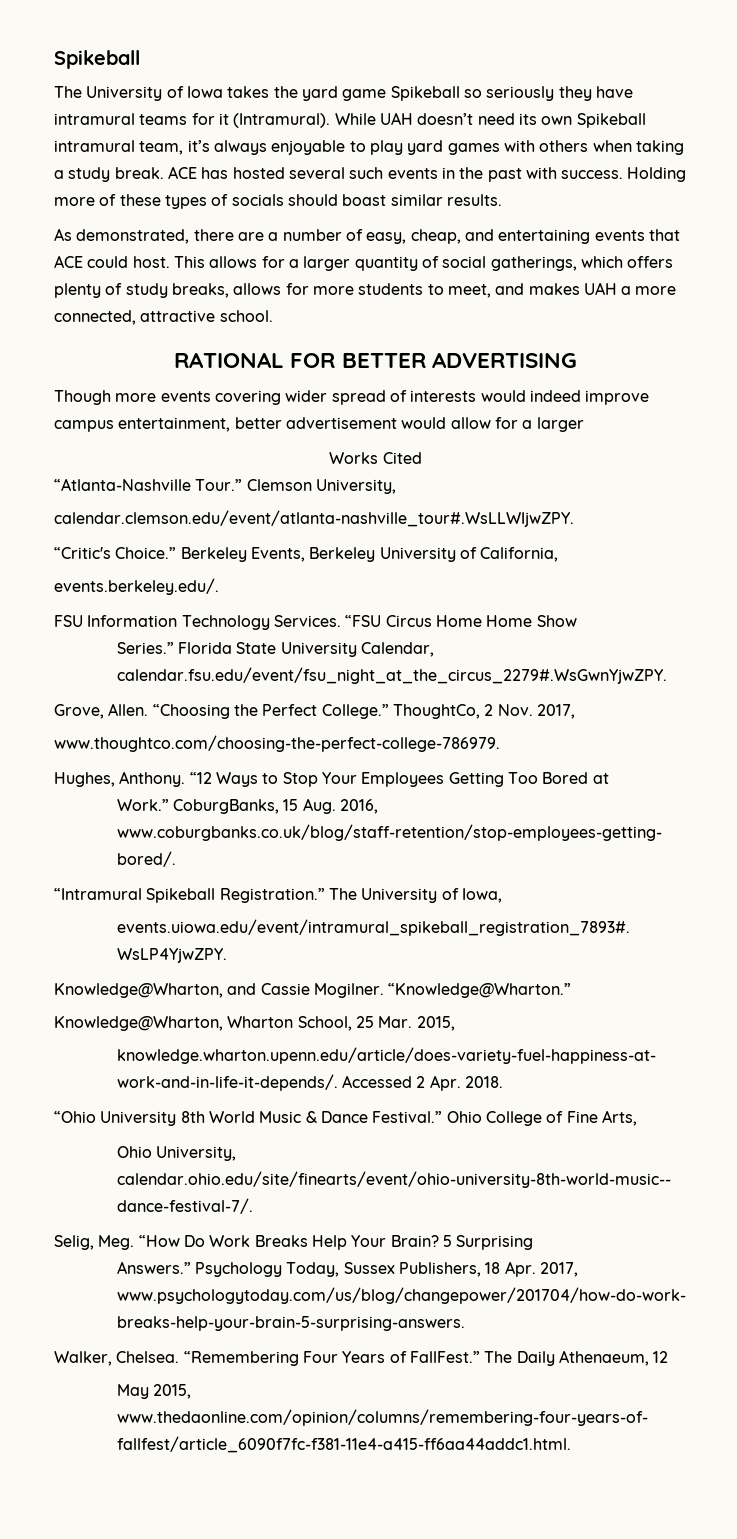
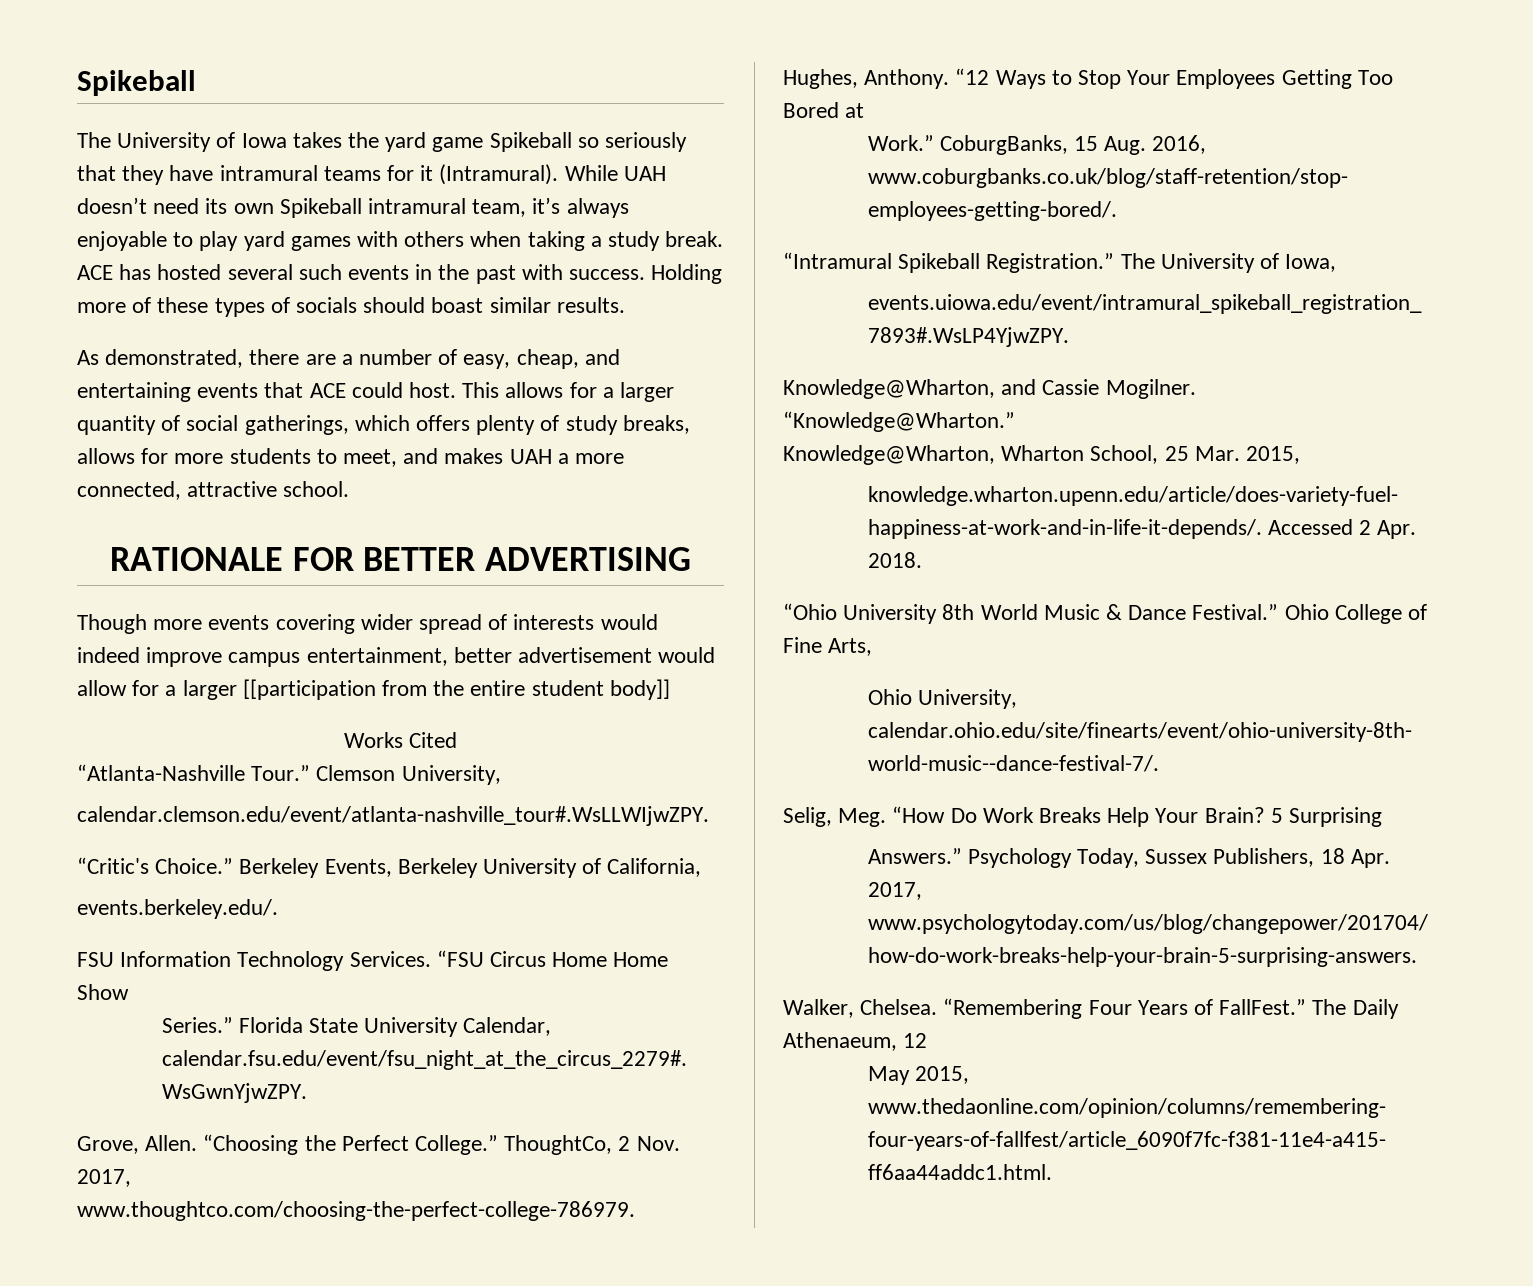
- The University of Iowa takes the yard game Spikeball so seriously they have intramural teams for it (Intramural).
+ The University of Iowa takes the yard game Spikeball so seriously that they have intramural teams for it (Intramural).
- RATIONAL FOR BETTER ADVERTISING
+ RATIONALE FOR BETTER ADVERTISING
- Though more events covering wider spread of interests would indeed improve campus entertainment, better advertisement would allow for a larger
+ Though more events covering wider spread of interests would indeed improve campus entertainment, better advertisement would allow for a larger [[participation from the entire student body]]

